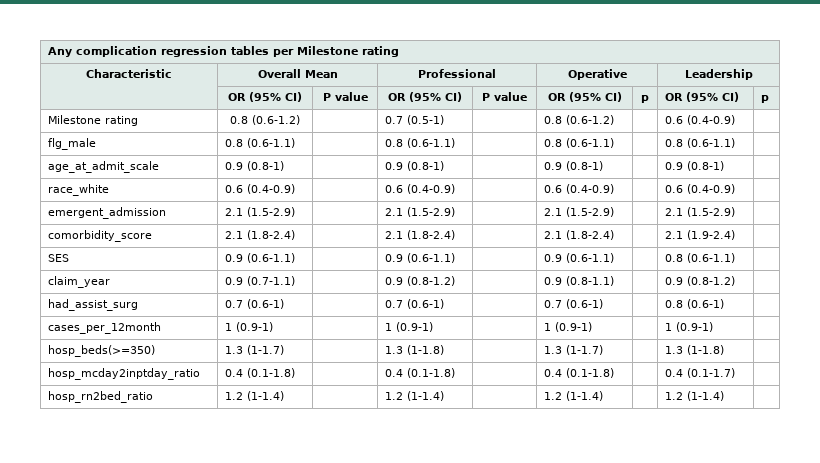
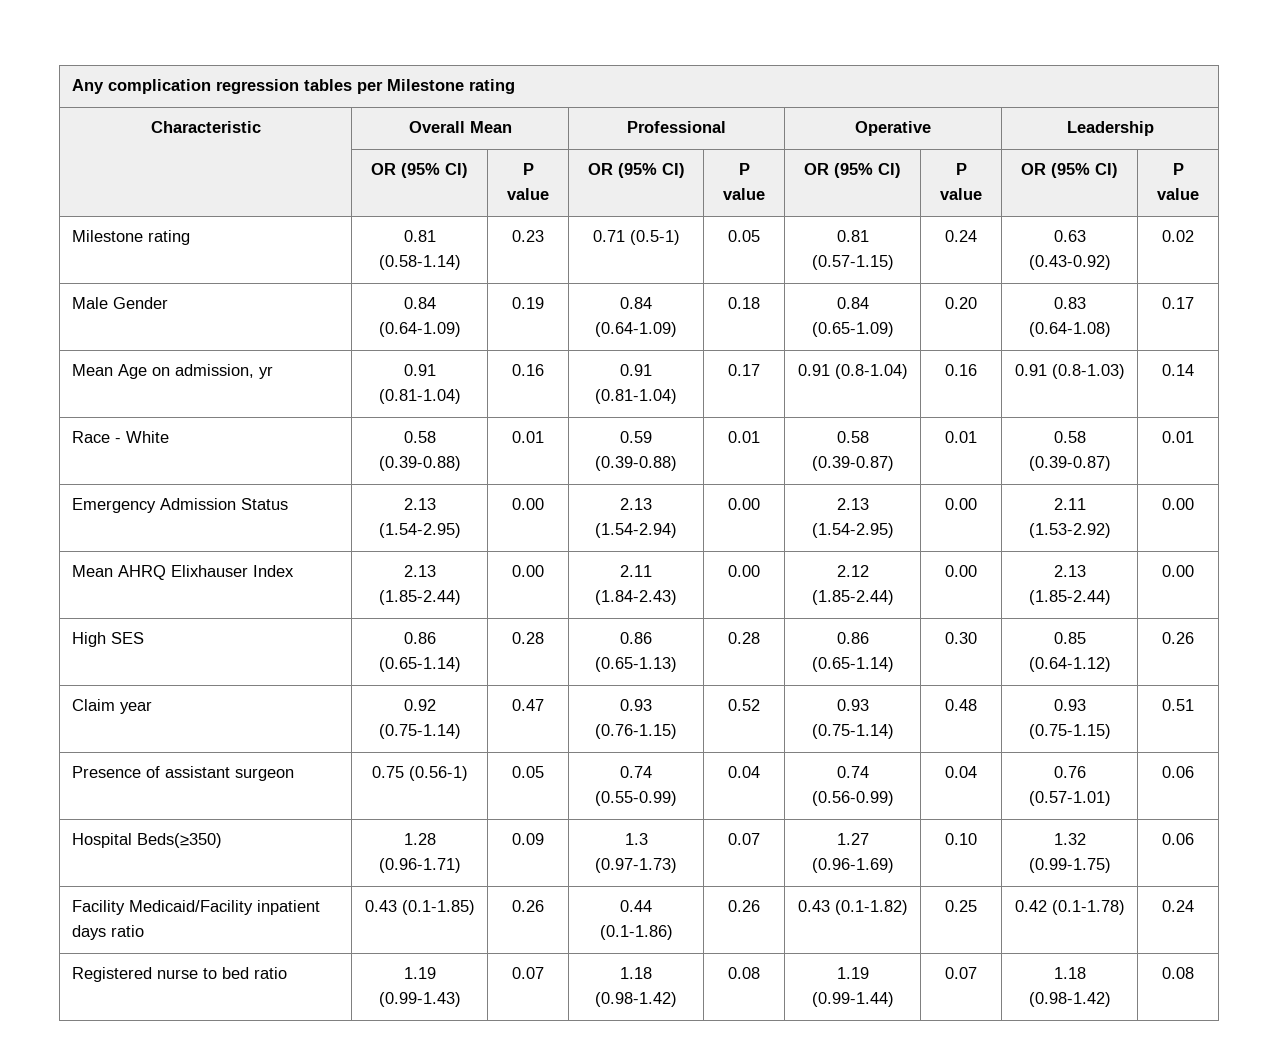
- | OR (95% CI) | P value | OR (95% CI) | P value | OR (95% CI) | p | OR (95% CI) | p
+ | OR (95% CI) | P value | OR (95% CI) | P value | OR (95% CI) | P value | OR (95% CI) | P value
- Milestone rating | 0.8 (0.6-1.2) | | 0.7 (0.5-1) | | 0.8 (0.6-1.2) | | 0.6 (0.4-0.9) |
- flg_male | 0.8 (0.6-1.1) | | 0.8 (0.6-1.1) | | 0.8 (0.6-1.1) | | 0.8 (0.6-1.1) |
- age_at_admit_scale | 0.9 (0.8-1) | | 0.9 (0.8-1) | | 0.9 (0.8-1) | | 0.9 (0.8-1) |
- race_white | 0.6 (0.4-0.9) | | 0.6 (0.4-0.9) | | 0.6 (0.4-0.9) | | 0.6 (0.4-0.9) |
- emergent_admission | 2.1 (1.5-2.9) | | 2.1 (1.5-2.9) | | 2.1 (1.5-2.9) | | 2.1 (1.5-2.9) |
- comorbidity_score | 2.1 (1.8-2.4) | | 2.1 (1.8-2.4) | | 2.1 (1.8-2.4) | | 2.1 (1.9-2.4) |
- SES | 0.9 (0.6-1.1) | | 0.9 (0.6-1.1) | | 0.9 (0.6-1.1) | | 0.8 (0.6-1.1) |
- claim_year | 0.9 (0.7-1.1) | | 0.9 (0.8-1.2) | | 0.9 (0.8-1.1) | | 0.9 (0.8-1.2) |
- had_assist_surg | 0.7 (0.6-1) | | 0.7 (0.6-1) | | 0.7 (0.6-1) | | 0.8 (0.6-1) |
- cases_per_12month | 1 (0.9-1) | | 1 (0.9-1) | | 1 (0.9-1) | | 1 (0.9-1) |
- hosp_beds(>=350) | 1.3 (1-1.7) | | 1.3 (1-1.8) | | 1.3 (1-1.7) | | 1.3 (1-1.8) |
- hosp_mcday2inptday_ratio | 0.4 (0.1-1.8) | | 0.4 (0.1-1.8) | | 0.4 (0.1-1.8) | | 0.4 (0.1-1.7) |
- hosp_rn2bed_ratio | 1.2 (1-1.4) | | 1.2 (1-1.4) | | 1.2 (1-1.4) | | 1.2 (1-1.4) |
+ Milestone rating | 0.81 (0.58-1.14) | 0.23 | 0.71 (0.5-1) | 0.05 | 0.81 (0.57-1.15) | 0.24 | 0.63 (0.43-0.92) | 0.02
+ Male Gender | 0.84 (0.64-1.09) | 0.19 | 0.84 (0.64-1.09) | 0.18 | 0.84 (0.65-1.09) | 0.20 | 0.83 (0.64-1.08) | 0.17
+ Mean Age on admission, yr | 0.91 (0.81-1.04) | 0.16 | 0.91 (0.81-1.04) | 0.17 | 0.91 (0.8-1.04) | 0.16 | 0.91 (0.8-1.03) | 0.14
+ Race - White | 0.58 (0.39-0.88) | 0.01 | 0.59 (0.39-0.88) | 0.01 | 0.58 (0.39-0.87) | 0.01 | 0.58 (0.39-0.87) | 0.01
+ Emergency Admission Status | 2.13 (1.54-2.95) | 0.00 | 2.13 (1.54-2.94) | 0.00 | 2.13 (1.54-2.95) | 0.00 | 2.11 (1.53-2.92) | 0.00
+ Mean AHRQ Elixhauser Index | 2.13 (1.85-2.44) | 0.00 | 2.11 (1.84-2.43) | 0.00 | 2.12 (1.85-2.44) | 0.00 | 2.13 (1.85-2.44) | 0.00
+ High SES | 0.86 (0.65-1.14) | 0.28 | 0.86 (0.65-1.13) | 0.28 | 0.86 (0.65-1.14) | 0.30 | 0.85 (0.64-1.12) | 0.26
+ Claim year | 0.92 (0.75-1.14) | 0.47 | 0.93 (0.76-1.15) | 0.52 | 0.93 (0.75-1.14) | 0.48 | 0.93 (0.75-1.15) | 0.51
+ Presence of assistant surgeon | 0.75 (0.56-1) | 0.05 | 0.74 (0.55-0.99) | 0.04 | 0.74 (0.56-0.99) | 0.04 | 0.76 (0.57-1.01) | 0.06
+ Hospital Beds(≥350) | 1.28 (0.96-1.71) | 0.09 | 1.3 (0.97-1.73) | 0.07 | 1.27 (0.96-1.69) | 0.10 | 1.32 (0.99-1.75) | 0.06
+ Facility Medicaid/Facility inpatient days ratio | 0.43 (0.1-1.85) | 0.26 | 0.44 (0.1-1.86) | 0.26 | 0.43 (0.1-1.82) | 0.25 | 0.42 (0.1-1.78) | 0.24
+ Registered nurse to bed ratio | 1.19 (0.99-1.43) | 0.07 | 1.18 (0.98-1.42) | 0.08 | 1.19 (0.99-1.44) | 0.07 | 1.18 (0.98-1.42) | 0.08

